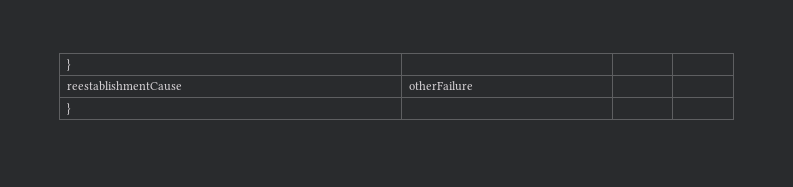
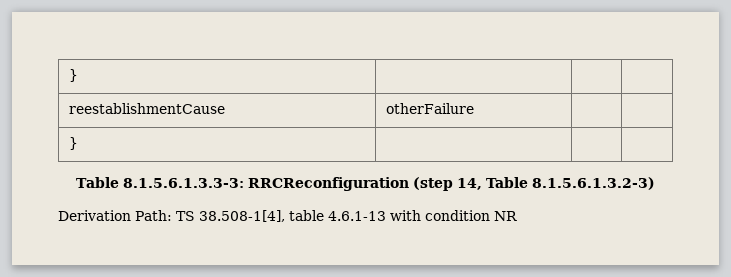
+ Table 8.1.5.6.1.3.3-3: RRCReconfiguration (step 14, Table 8.1.5.6.1.3.2-3)
+ Derivation Path: TS 38.508-1[4], table 4.6.1-13 with condition NR

